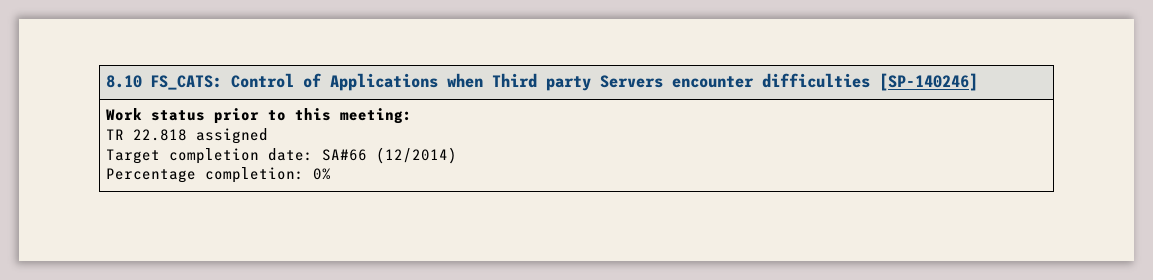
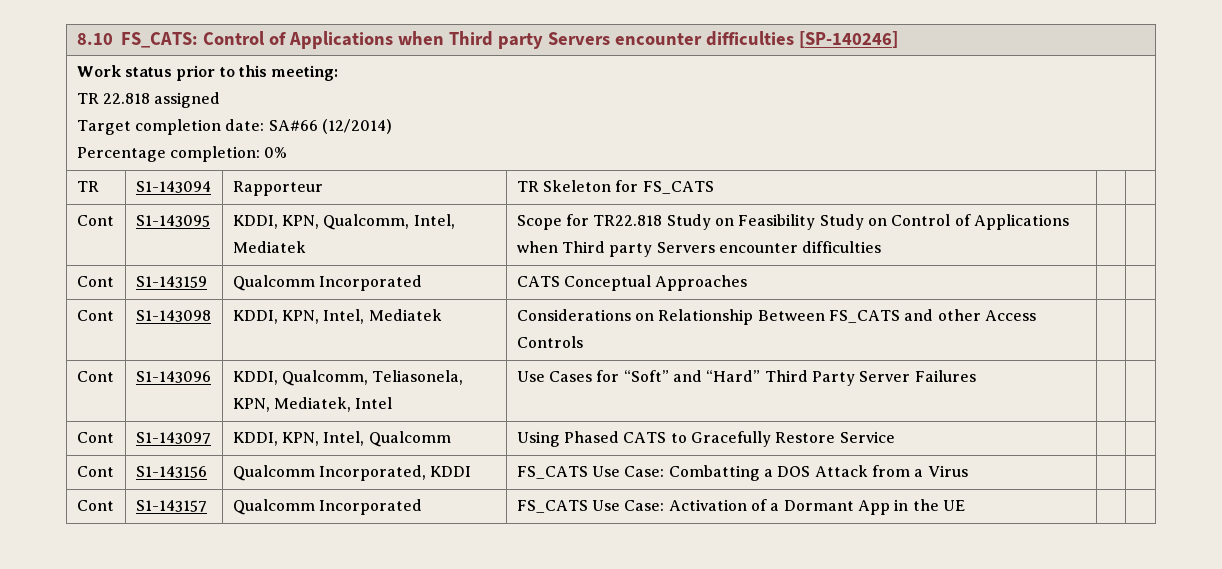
+ TR | S1-143094 | Rapporteur | TR Skeleton for FS_CATS | |
+ Cont | S1-143095 | KDDI, KPN, Qualcomm, Intel, Mediatek | Scope for TR22.818 Study on Feasibility Study on Control of Applications when Third party Servers encounter difficulties | |
+ Cont | S1-143159 | Qualcomm Incorporated | CATS Conceptual Approaches | |
+ Cont | S1-143098 | KDDI, KPN, Intel, Mediatek | Considerations on Relationship Between FS_CATS and other Access Controls | |
+ Cont | S1-143096 | KDDI, Qualcomm, Teliasonela, KPN, Mediatek, Intel | Use Cases for “Soft” and “Hard” Third Party Server Failures | |
+ Cont | S1-143097 | KDDI, KPN, Intel, Qualcomm | Using Phased CATS to Gracefully Restore Service | |
+ Cont | S1-143156 | Qualcomm Incorporated, KDDI | FS_CATS Use Case: Combatting a DOS Attack from a Virus | |
+ Cont | S1-143157 | Qualcomm Incorporated | FS_CATS Use Case: Activation of a Dormant App in the UE | |

